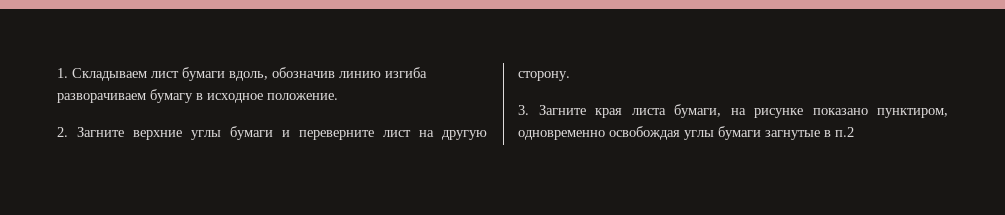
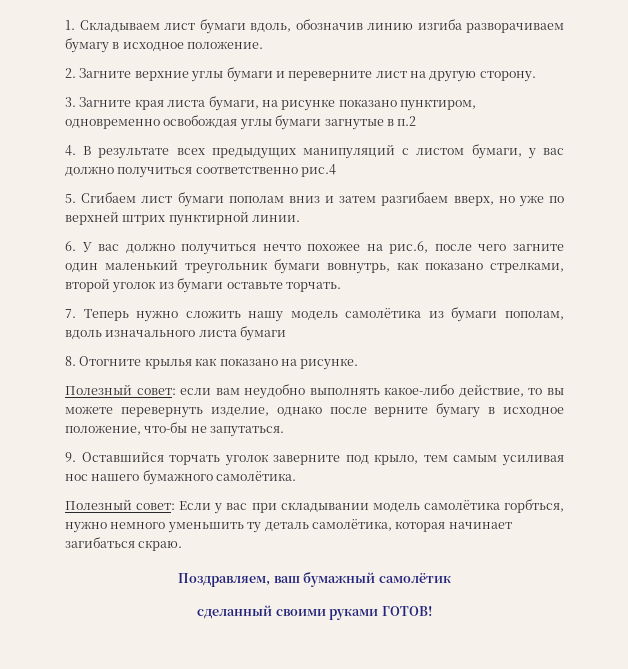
+ 4. В результате всех предыдущих манипуляций с листом бумаги, у вас должно получиться соответственно рис.4
+ 5. Сгибаем лист бумаги пополам вниз и затем разгибаем вверх, но уже по верхней штрих пунктирной линии.
+ 6. У вас должно получиться нечто похожее на рис.6, после чего загните один маленький треугольник бумаги вовнутрь, как показано стрелками, второй уголок из бумаги оставьте торчать.
+ 7. Теперь нужно сложить нашу модель самолётика из бумаги пополам, вдоль изначального листа бумаги
+ 8. Отогните крылья как показано на рисунке.
+ Полезный совет: если вам неудобно выполнять какое-либо действие, то вы можете перевернуть изделие, однако после верните бумагу в исходное положение, что-бы не запутаться.
+ 9. Оставшийся торчать уголок заверните под крыло, тем самым усиливая нос нашего бумажного самолётика.
+ Полезный совет: Если у вас при складывании модель самолётика горбться, нужно немного уменьшить ту деталь самолётика, которая начинает загибаться скраю.
+ Поздравляем, ваш бумажный самолётик
+ сделанный своими руками ГОТОВ!

